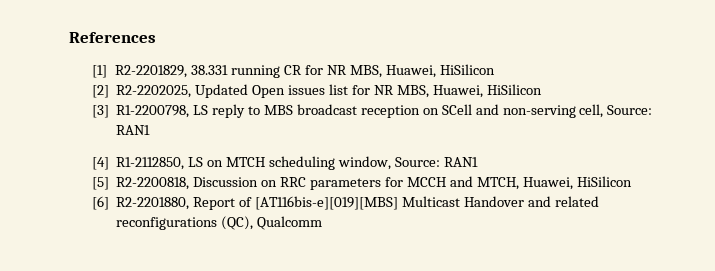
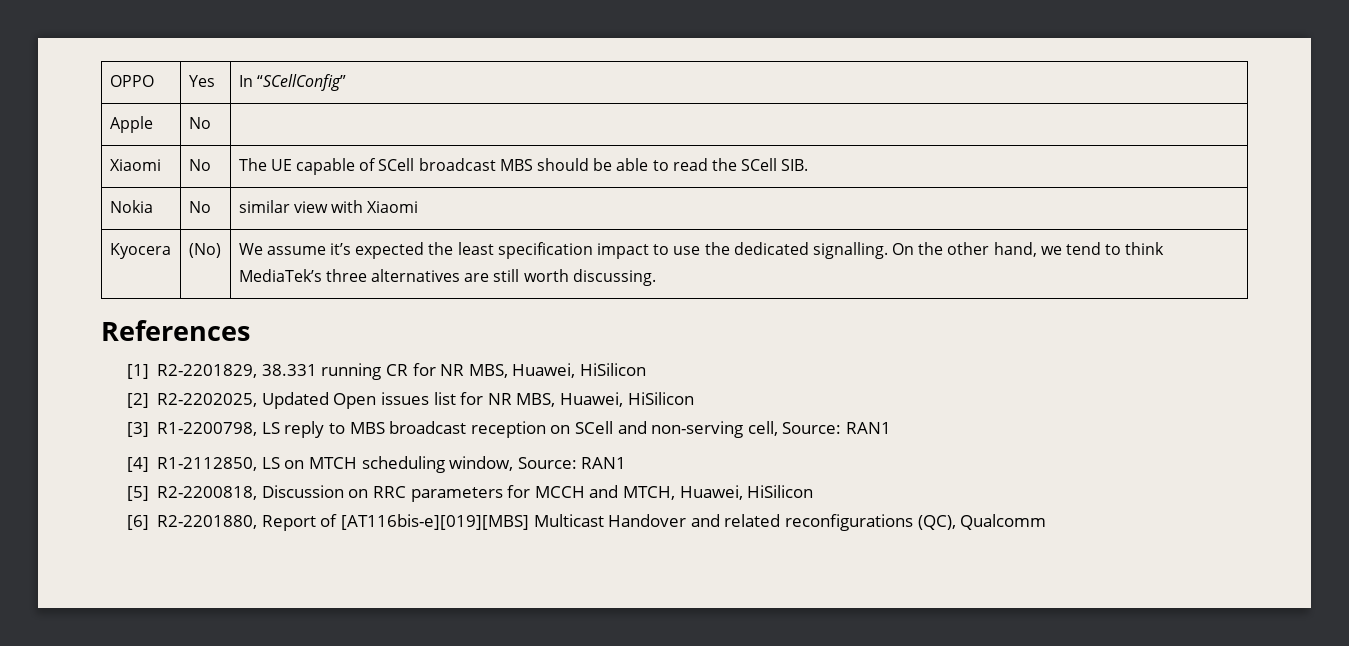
+ OPPO | Yes | In “SCellConfig”
+ Apple | No |
+ Xiaomi | No | The UE capable of SCell broadcast MBS should be able to read the SCell SIB.
+ Nokia | No | similar view with Xiaomi
+ Kyocera | (No) | We assume it’s expected the least specification impact to use the dedicated signalling. On the other hand, we tend to think MediaTek’s three alternatives are still worth discussing.

